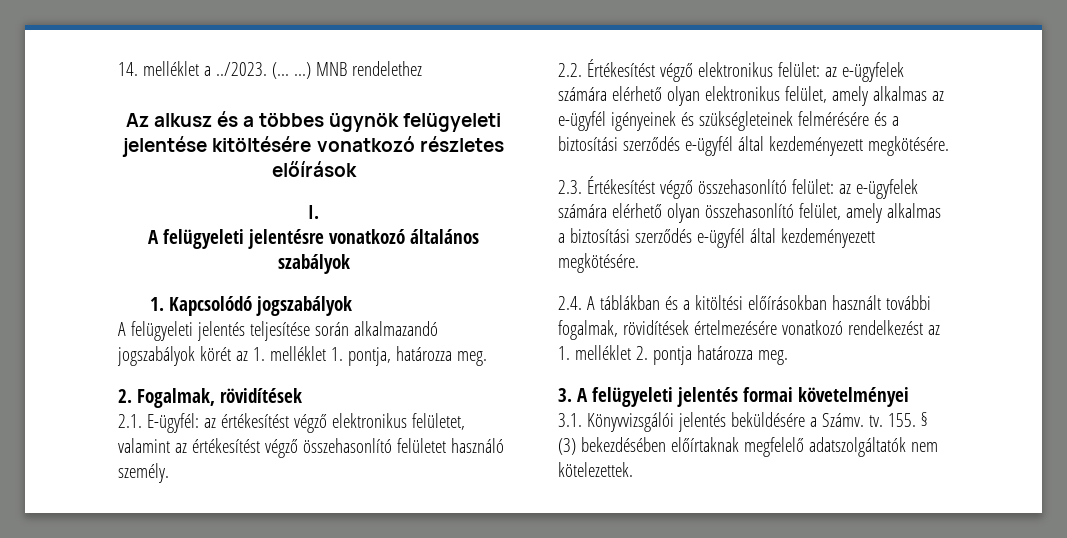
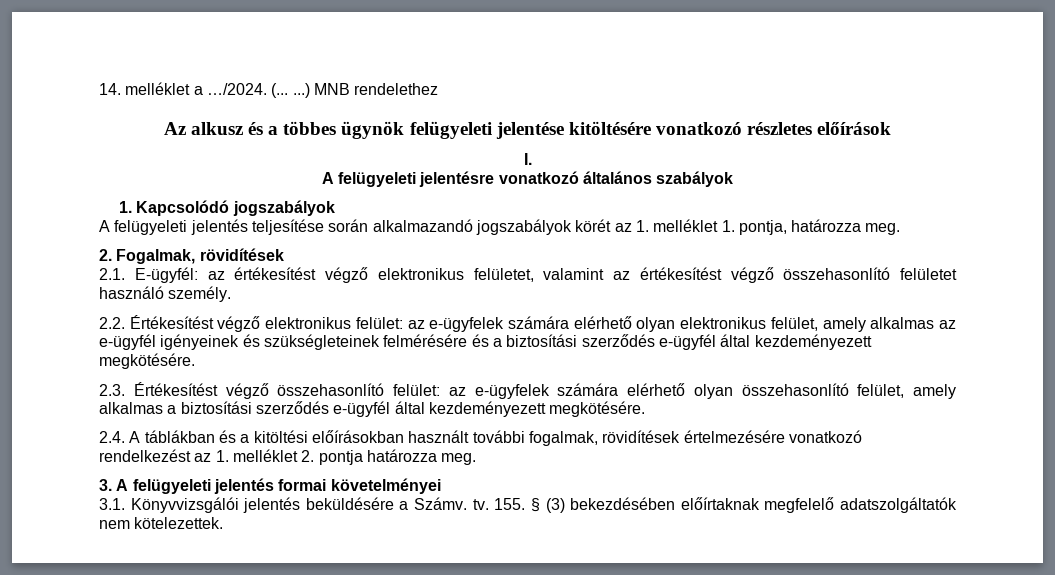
- 14. melléklet a ../2023. (... ...)
+ 14. melléklet a …/2024. (... ...)

